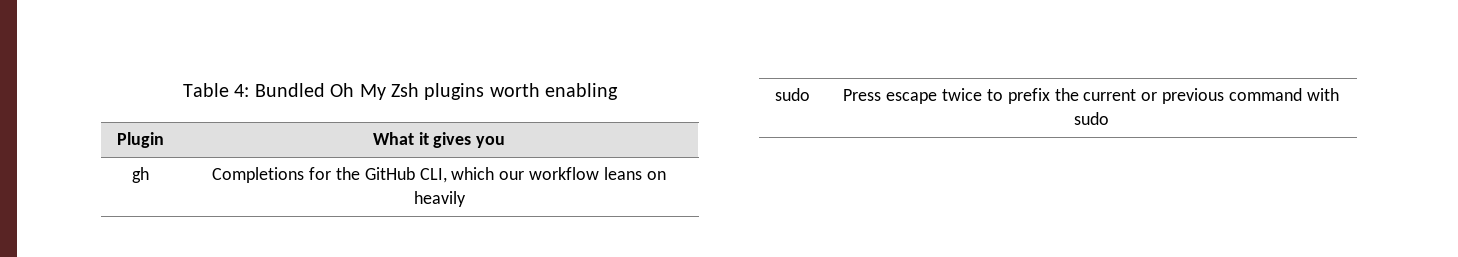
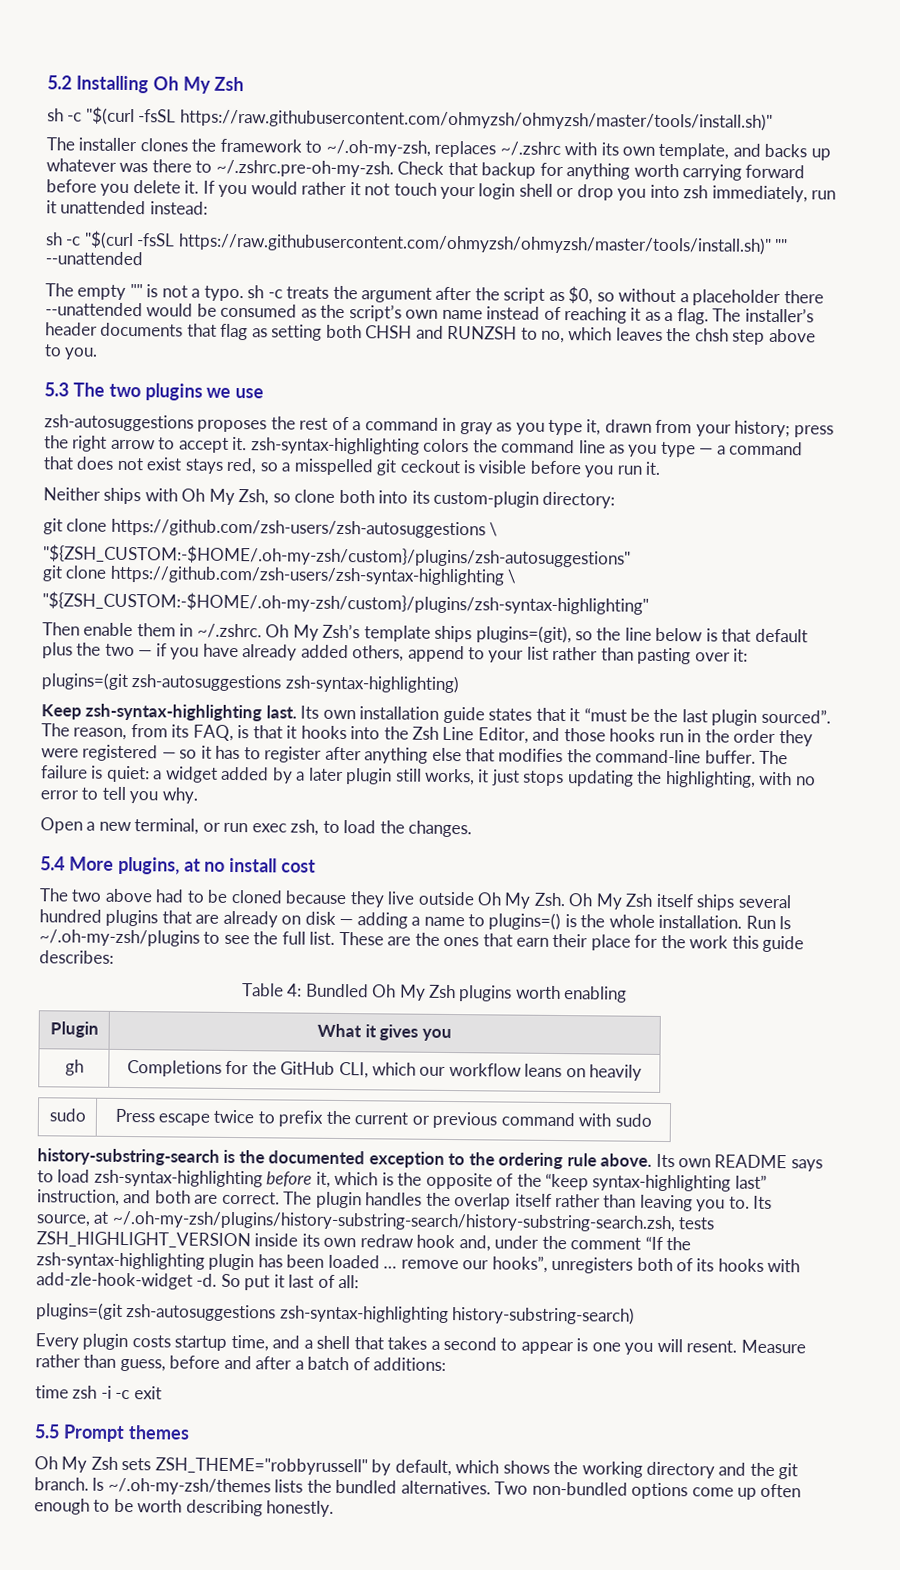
+ 5.2 Installing Oh My Zsh
+ sh -c "$(curl -fsSL https://raw.githubusercontent.com/ohmyzsh/ohmyzsh/master/tools/install.sh)"
+ The installer clones the framework to ~/.oh-my-zsh, replaces ~/.zshrc with its own template, and backs up whatever was there to ~/.zshrc.pre-oh-my-zsh. Check that backup for anything worth carrying forward before you delete it. If you would rather it not touch your login shell or drop you into zsh immediately, run it unattended instead:
+ sh -c "$(curl -fsSL https://raw.githubusercontent.com/ohmyzsh/ohmyzsh/master/tools/install.sh)" "" --unattended
+ The empty "" is not a typo. sh -c treats the argument after the script as $0, so without a placeholder there --unattended would be consumed as the script’s own name instead of reaching it as a flag. The installer’s header documents that flag as setting both CHSH and RUNZSH to no, which leaves the chsh step above to you.
+ 5.3 The two plugins we use
+ zsh-autosuggestions proposes the rest of a command in gray as you type it, drawn from your history; press the right arrow to accept it. zsh-syntax-highlighting colors the command line as you type — a command that does not exist stays red, so a misspelled git ceckout is visible before you run it.
+ Neither ships with Oh My Zsh, so clone both into its custom-plugin directory:
+ git clone https://github.com/zsh-users/zsh-autosuggestions \
+ "${ZSH_CUSTOM:-$HOME/.oh-my-zsh/custom}/plugins/zsh-autosuggestions"
+ git clone https://github.com/zsh-users/zsh-syntax-highlighting \
+ "${ZSH_CUSTOM:-$HOME/.oh-my-zsh/custom}/plugins/zsh-syntax-highlighting"
+ Then enable them in ~/.zshrc. Oh My Zsh’s template ships plugins=(git), so the line below is that default plus the two — if you have already added others, append to your list rather than pasting over it:
+ plugins=(git zsh-autosuggestions zsh-syntax-highlighting)
+ Keep zsh-syntax-highlighting last. Its own installation guide states that it “must be the last plugin sourced”. The reason, from its FAQ, is that it hooks into the Zsh Line Editor, and those hooks run in the order they were registered — so it has to register after anything else that modifies the command-line buffer. The failure is quiet: a widget added by a later plugin still works, it just stops updating the highlighting, with no error to tell you why.
+ Open a new terminal, or run exec zsh, to load the changes.
+ 5.4 More plugins, at no install cost
+ The two above had to be cloned because they live outside Oh My Zsh. Oh My Zsh itself ships several hundred plugins that are already on disk — adding a name to plugins=() is the whole installation. Run ls ~/.oh-my-zsh/plugins to see the full list. These are the ones that earn their place for the work this guide describes:
+ history-substring-search is the documented exception to the ordering rule above. Its own README says to load zsh-syntax-highlighting before it, which is the opposite of the “keep syntax-highlighting last” instruction, and both are correct. The plugin handles the overlap itself rather than leaving you to. Its source, at ~/.oh-my-zsh/plugins/history-substring-search/history-substring-search.zsh, tests ZSH_HIGHLIGHT_VERSION inside its own redraw hook and, under the comment “If the zsh-syntax-highlighting plugin has been loaded … remove our hooks”, unregisters both of its hooks with add-zle-hook-widget -d. So put it last of all:
+ plugins=(git zsh-autosuggestions zsh-syntax-highlighting history-substring-search)
+ Every plugin costs startup time, and a shell that takes a second to appear is one you will resent. Measure rather than guess, before and after a batch of additions:
+ time zsh -i -c exit
+ 5.5 Prompt themes
+ Oh My Zsh sets ZSH_THEME="robbyrussell" by default, which shows the working directory and the git branch. ls ~/.oh-my-zsh/themes lists the bundled alternatives. Two non-bundled options come up often enough to be worth describing honestly.

